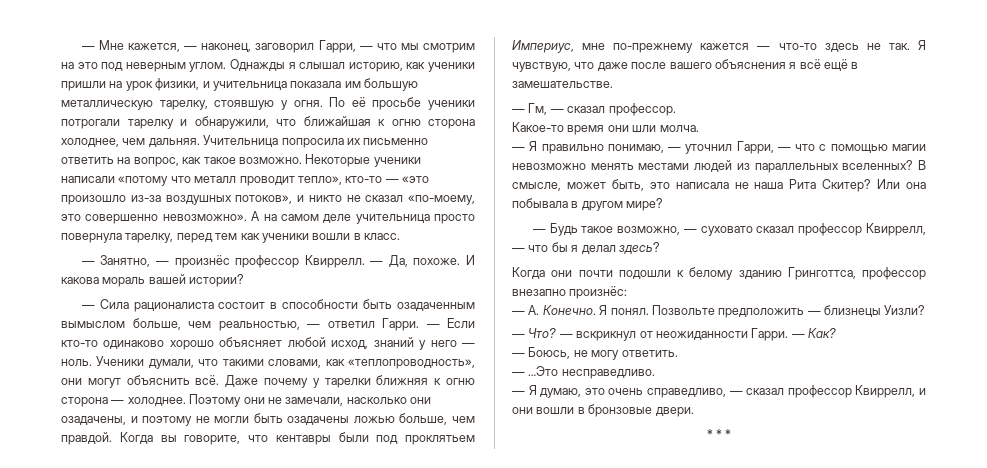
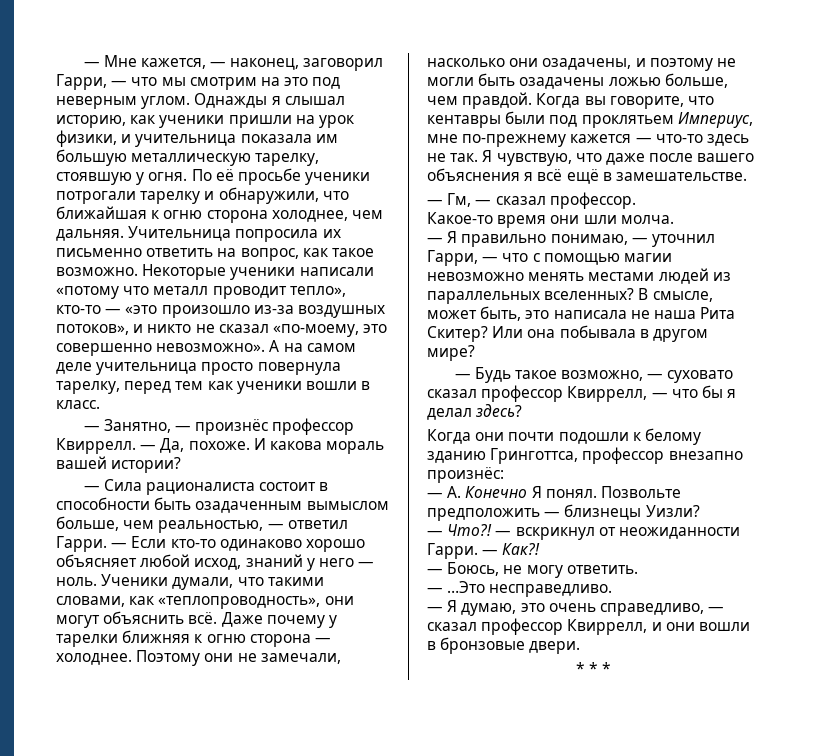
- — А. Конечно. Я понял.
+ — А. Конечно Я понял.
- — Что?
+ — Что?!
- — Как?
+ — Как?!

